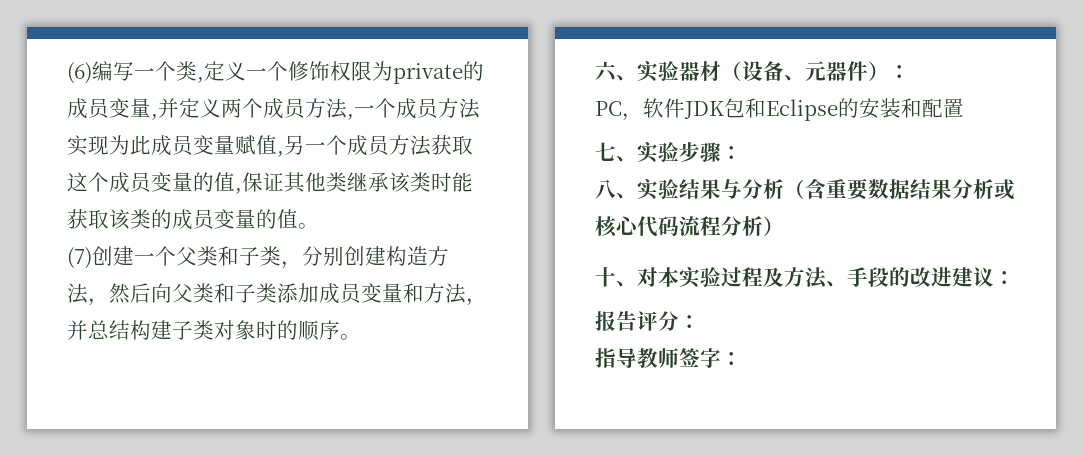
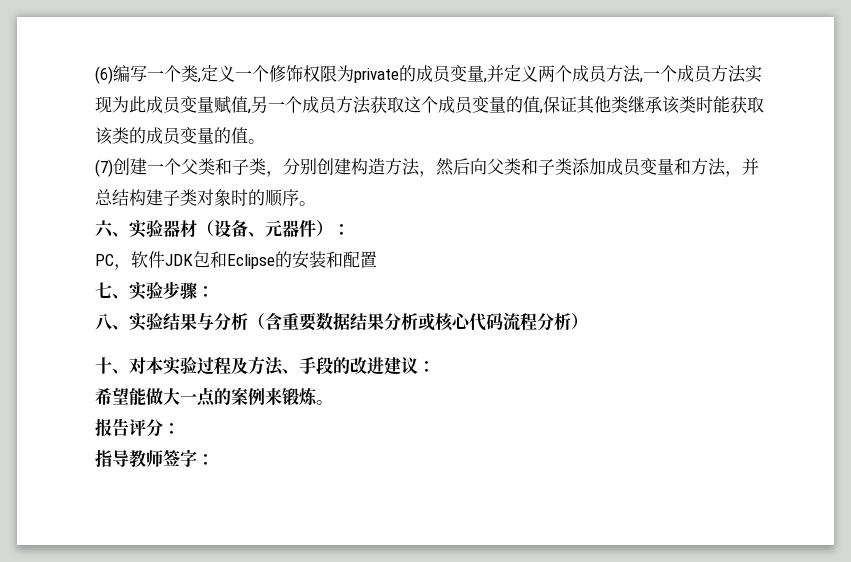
+ 希望能做大一点的案例来锻炼。

